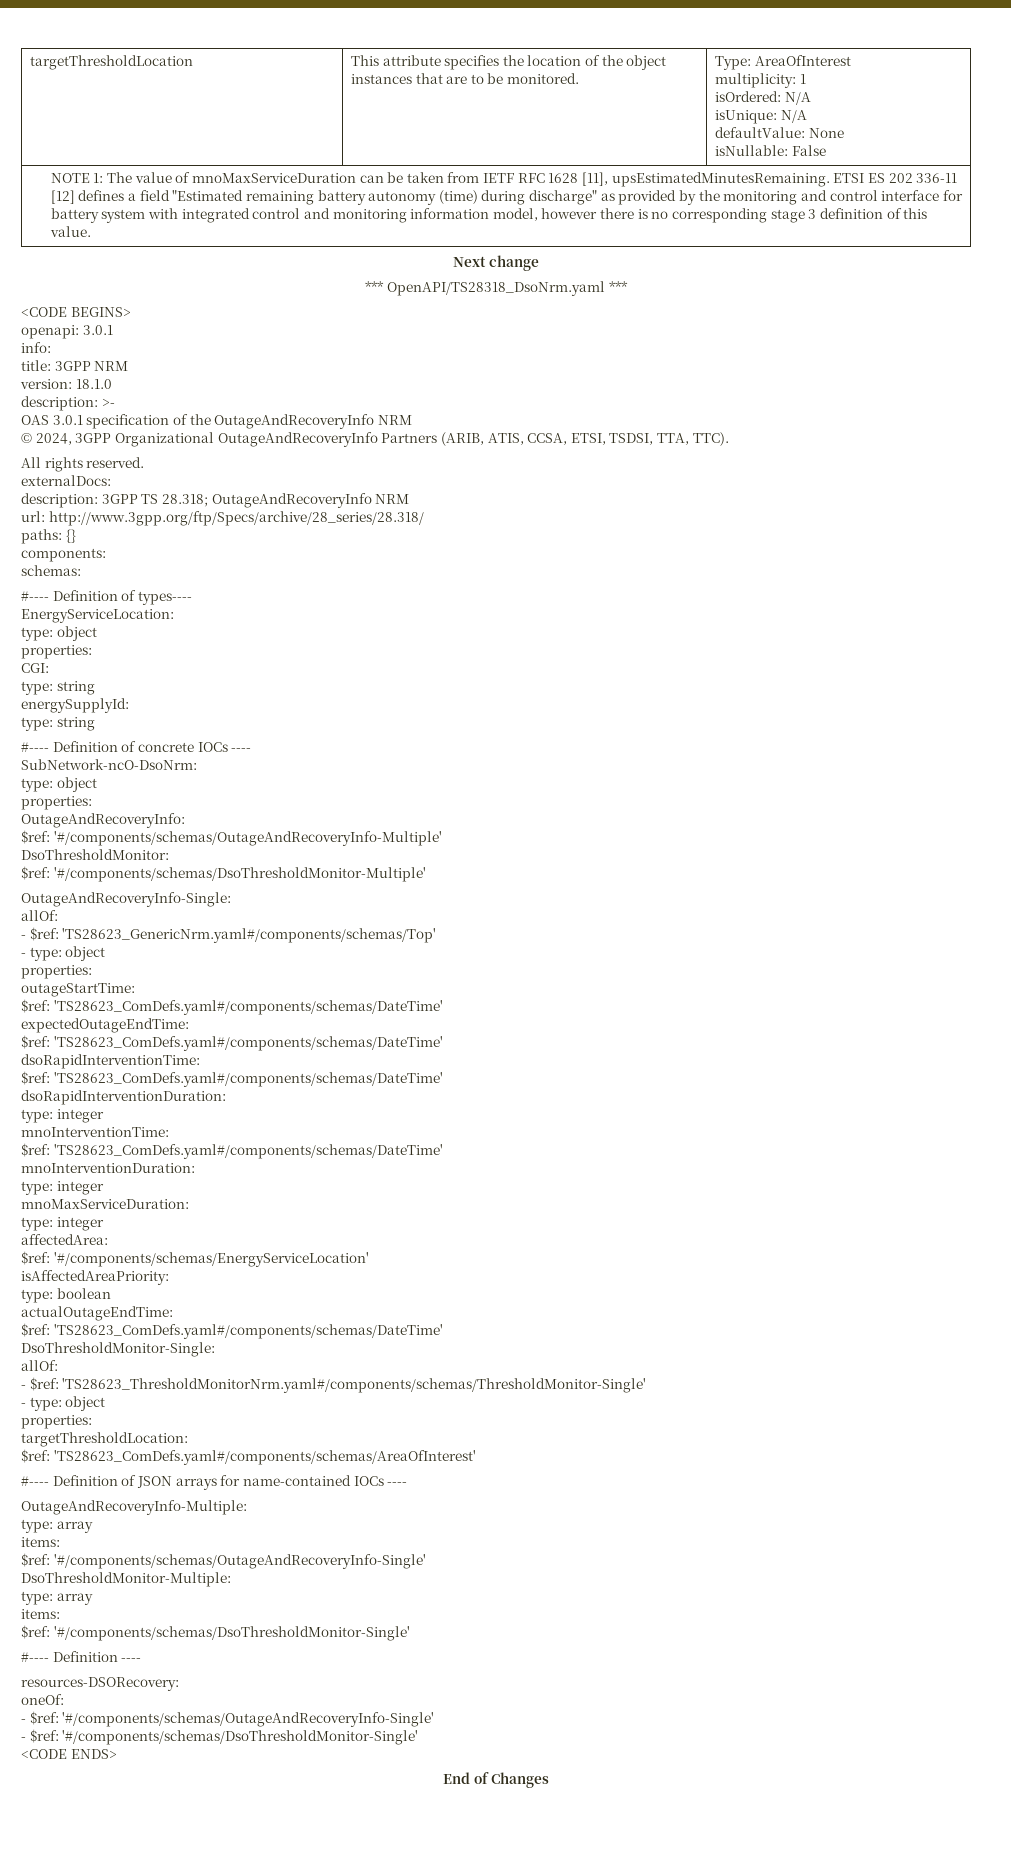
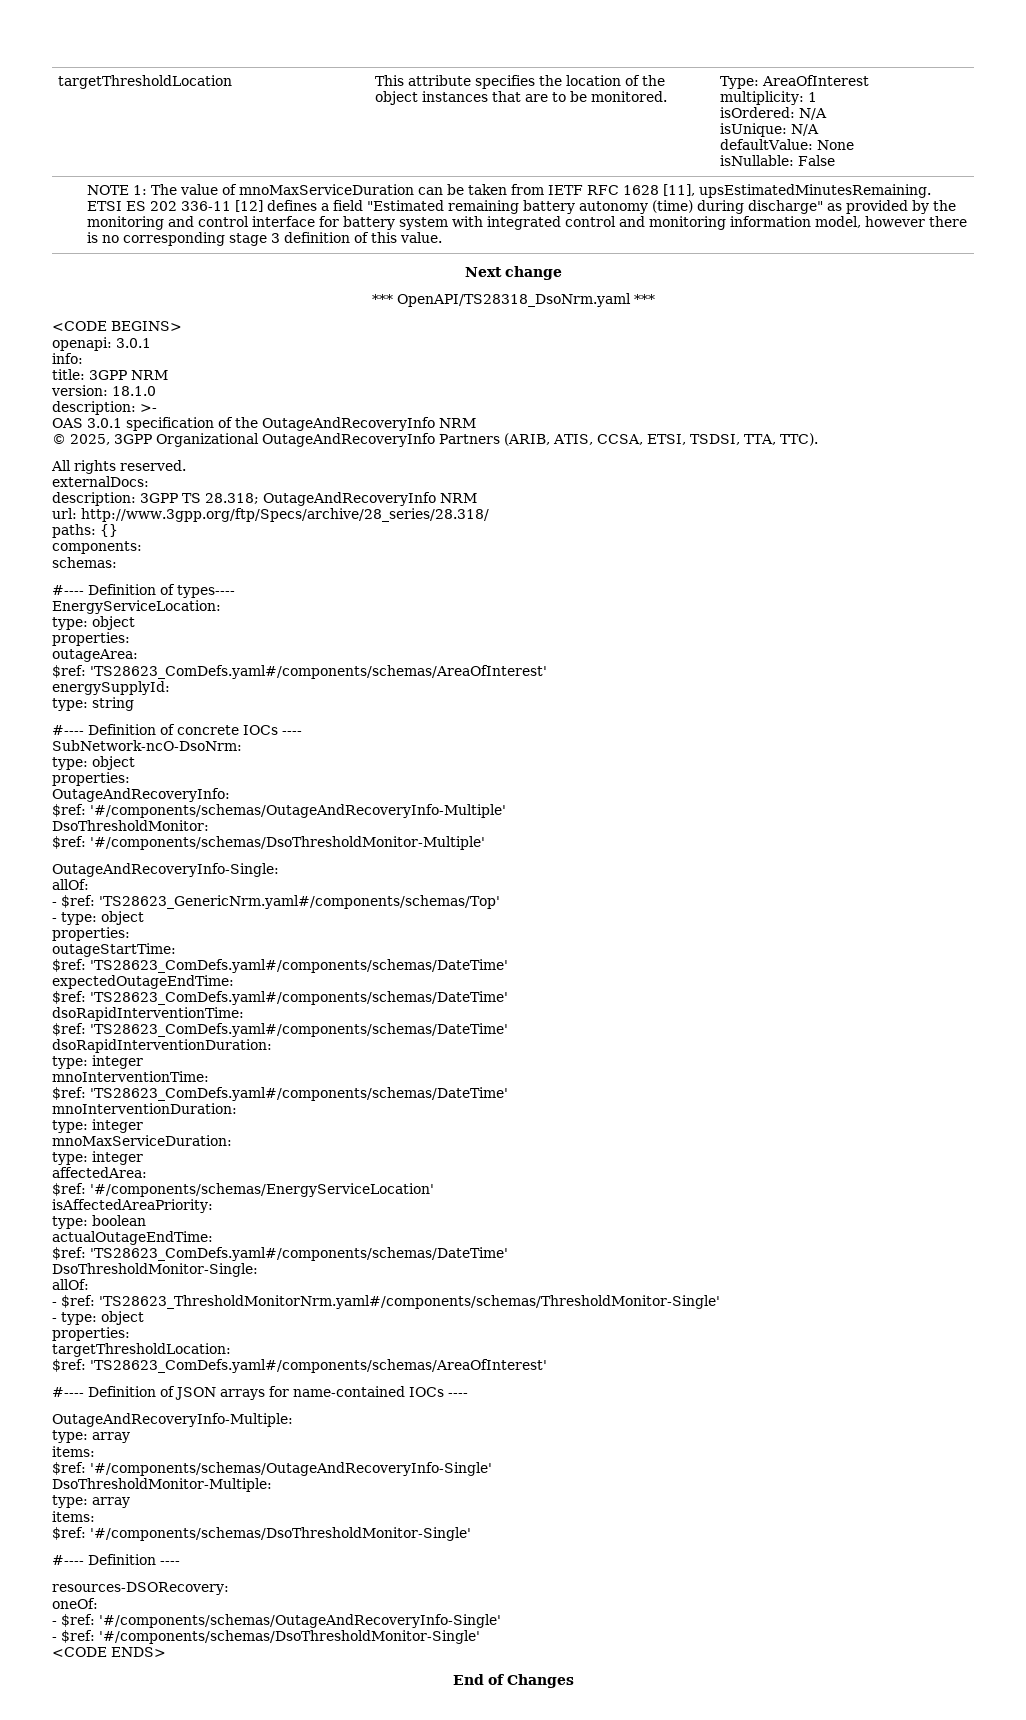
- © 2024, 3GPP Organizational OutageAndRecoveryInfo Partners (ARIB, ATIS, CCSA, ETSI, TSDSI, TTA, TTC).
+ © 2025, 3GPP Organizational OutageAndRecoveryInfo Partners (ARIB, ATIS, CCSA, ETSI, TSDSI, TTA, TTC).
- CGI:
- type: string
+ outageArea:
+ $ref: 'TS28623_ComDefs.yaml#/components/schemas/AreaOfInterest'

